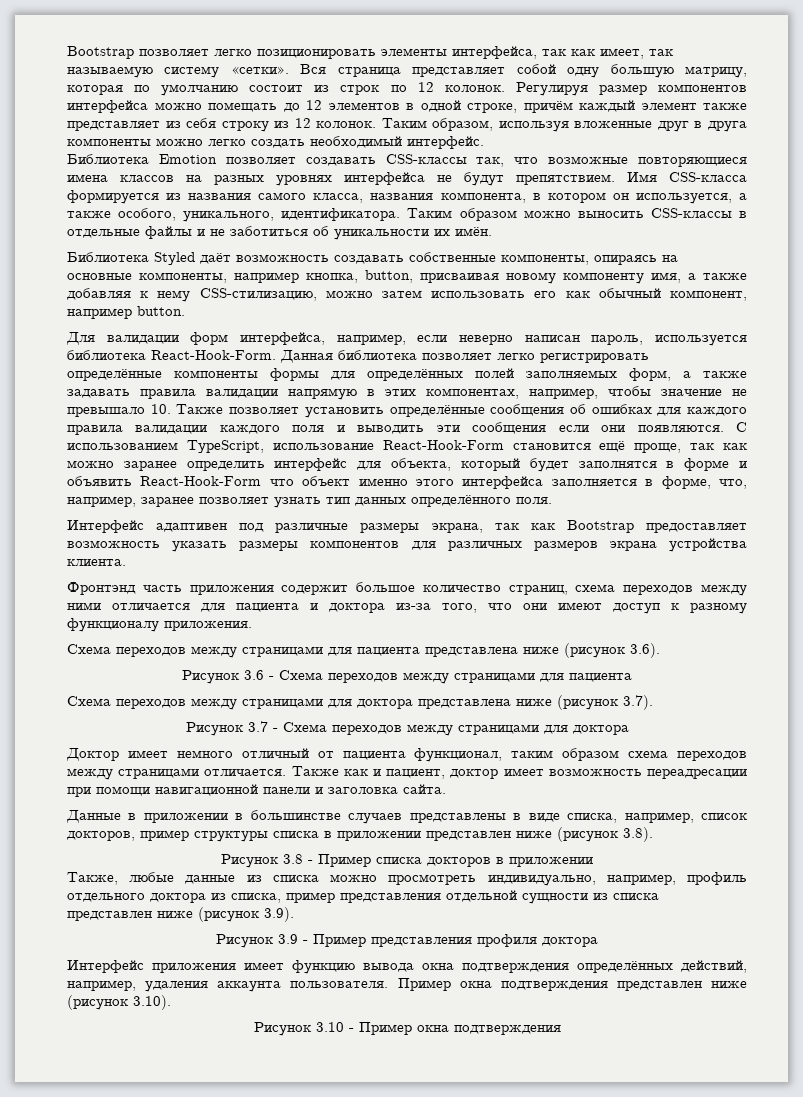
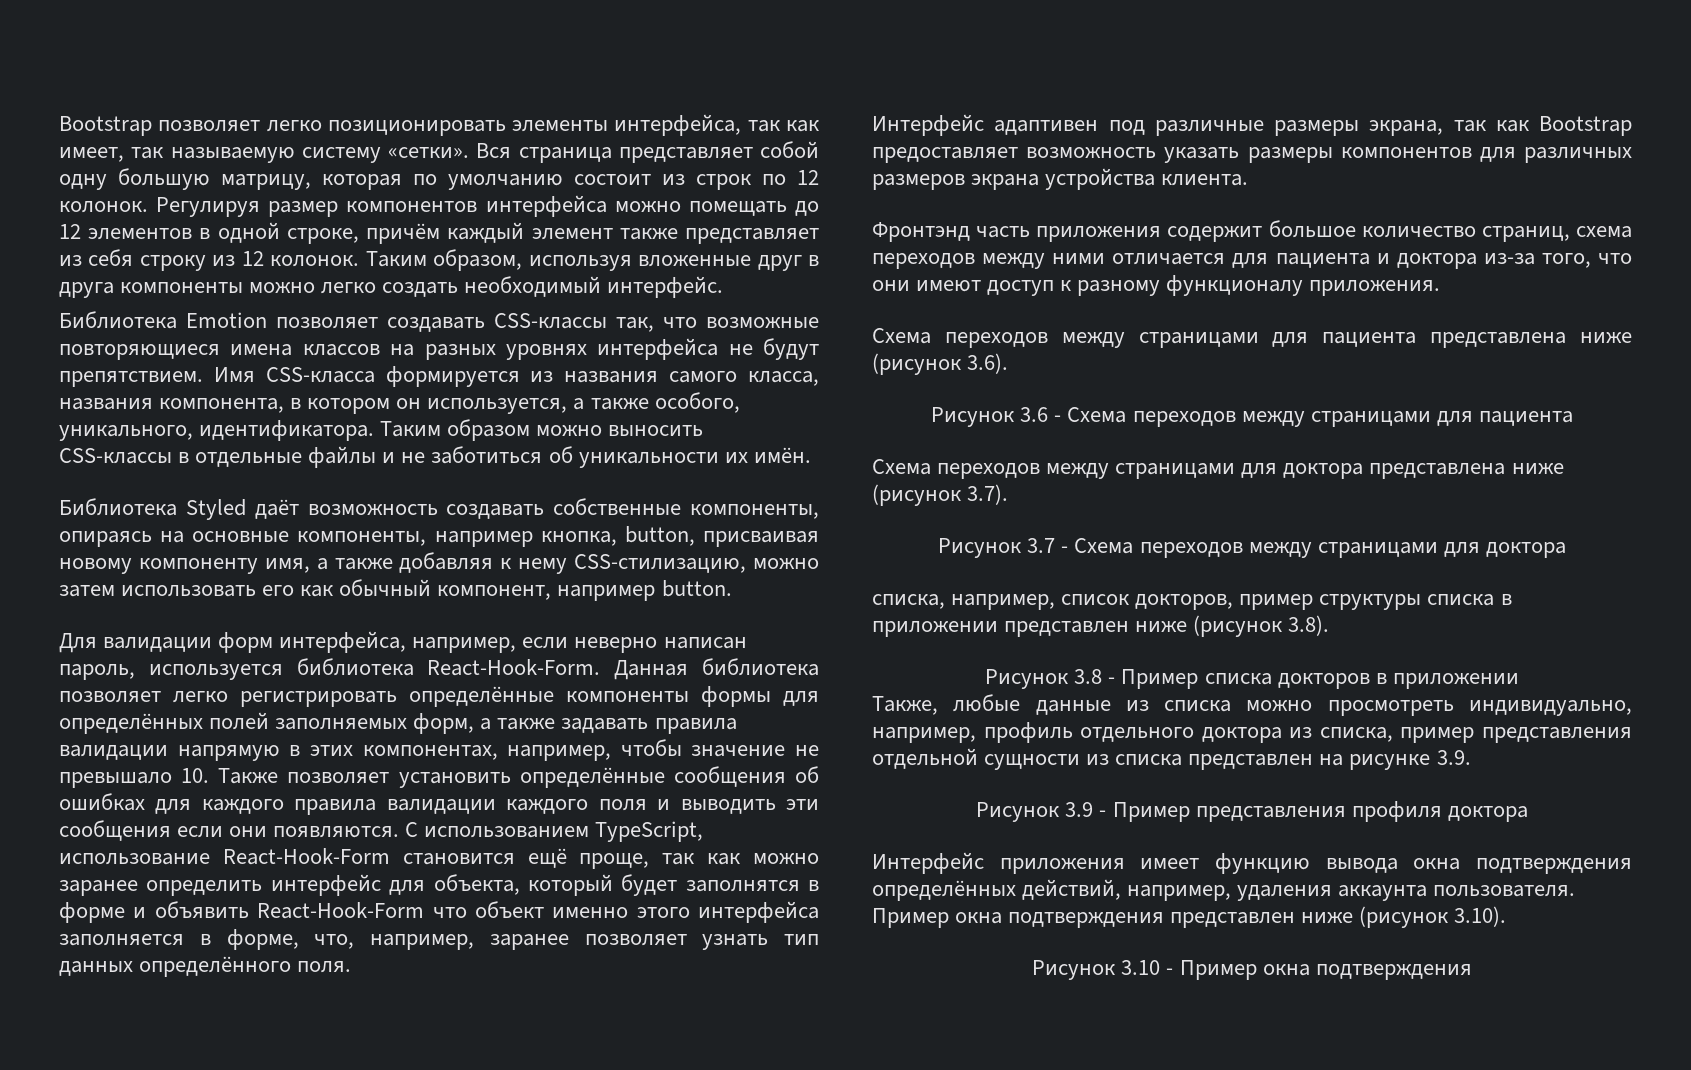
- Доктор имеет немного отличный от пациента функционал, таким образом схема переходов между страницами отличается. Также как и пациент, доктор имеет возможность переадресации при помощи навигационной панели и заголовка сайта.
- Данные в приложении в большинстве случаев представлены в виде списка, например, список докторов, пример структуры списка в приложении представлен ниже (рисунок 3.8).
+ списка, например, список докторов, пример структуры списка в приложении представлен ниже (рисунок 3.8).
- Также, любые данные из списка можно просмотреть индивидуально, например, профиль отдельного доктора из списка, пример представления отдельной сущности из списка представлен ниже (рисунок 3.9).
+ Также, любые данные из списка можно просмотреть индивидуально, например, профиль отдельного доктора из списка, пример представления отдельной сущности из списка представлен на рисунке 3.9.

